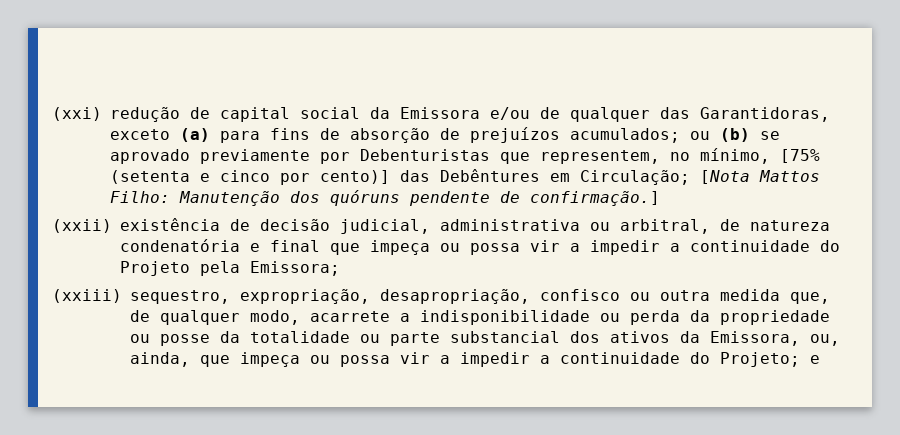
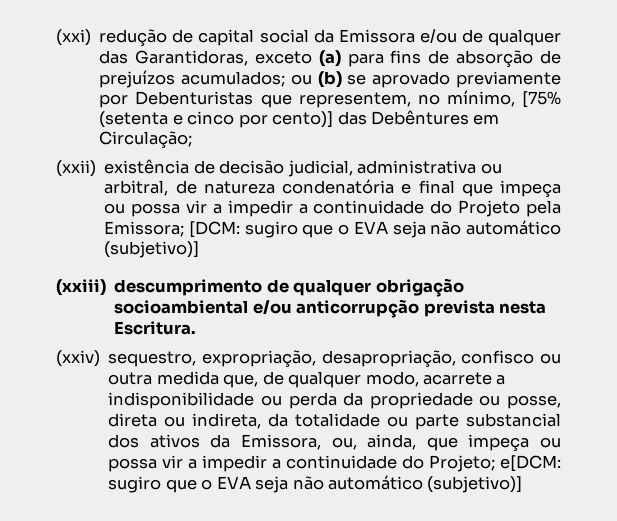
- (xxi) redução de capital social da Emissora e/ou de qualquer das Garantidoras, exceto (a) para fins de absorção de prejuízos acumulados; ou (b) se aprovado previamente por Debenturistas que representem, no mínimo, [75% (setenta e cinco por cento)] das Debêntures em Circulação; [Nota Mattos Filho: Manutenção dos quóruns pendente de confirmação.]
+ (xxi) redução de capital social da Emissora e/ou de qualquer das Garantidoras, exceto (a) para fins de absorção de prejuízos acumulados; ou (b) se aprovado previamente por Debenturistas que representem, no mínimo, [75% (setenta e cinco por cento)] das Debêntures em Circulação;
- (xxii) existência de decisão judicial, administrativa ou arbitral, de natureza condenatória e final que impeça ou possa vir a impedir a continuidade do Projeto pela Emissora;
- (xxiii) sequestro, expropriação, desapropriação, confisco ou outra medida que, de qualquer modo, acarrete a indisponibilidade ou perda da propriedade ou posse da totalidade ou parte substancial dos ativos da Emissora, ou, ainda, que impeça ou possa vir a impedir a continuidade do Projeto; e
+ (xxii) existência de decisão judicial, administrativa ou arbitral, de natureza condenatória e final que impeça ou possa vir a impedir a continuidade do Projeto pela Emissora; [DCM: sugiro que o EVA seja não automático (subjetivo)]
+ (xxiii) descumprimento de qualquer obrigação socioambiental e/ou anticorrupção prevista nesta Escritura.
+ (xxiv) sequestro, expropriação, desapropriação, confisco ou outra medida que, de qualquer modo, acarrete a indisponibilidade ou perda da propriedade ou posse, direta ou indireta, da totalidade ou parte substancial dos ativos da Emissora, ou, ainda, que impeça ou possa vir a impedir a continuidade do Projeto; e[DCM: sugiro que o EVA seja não automático (subjetivo)]

